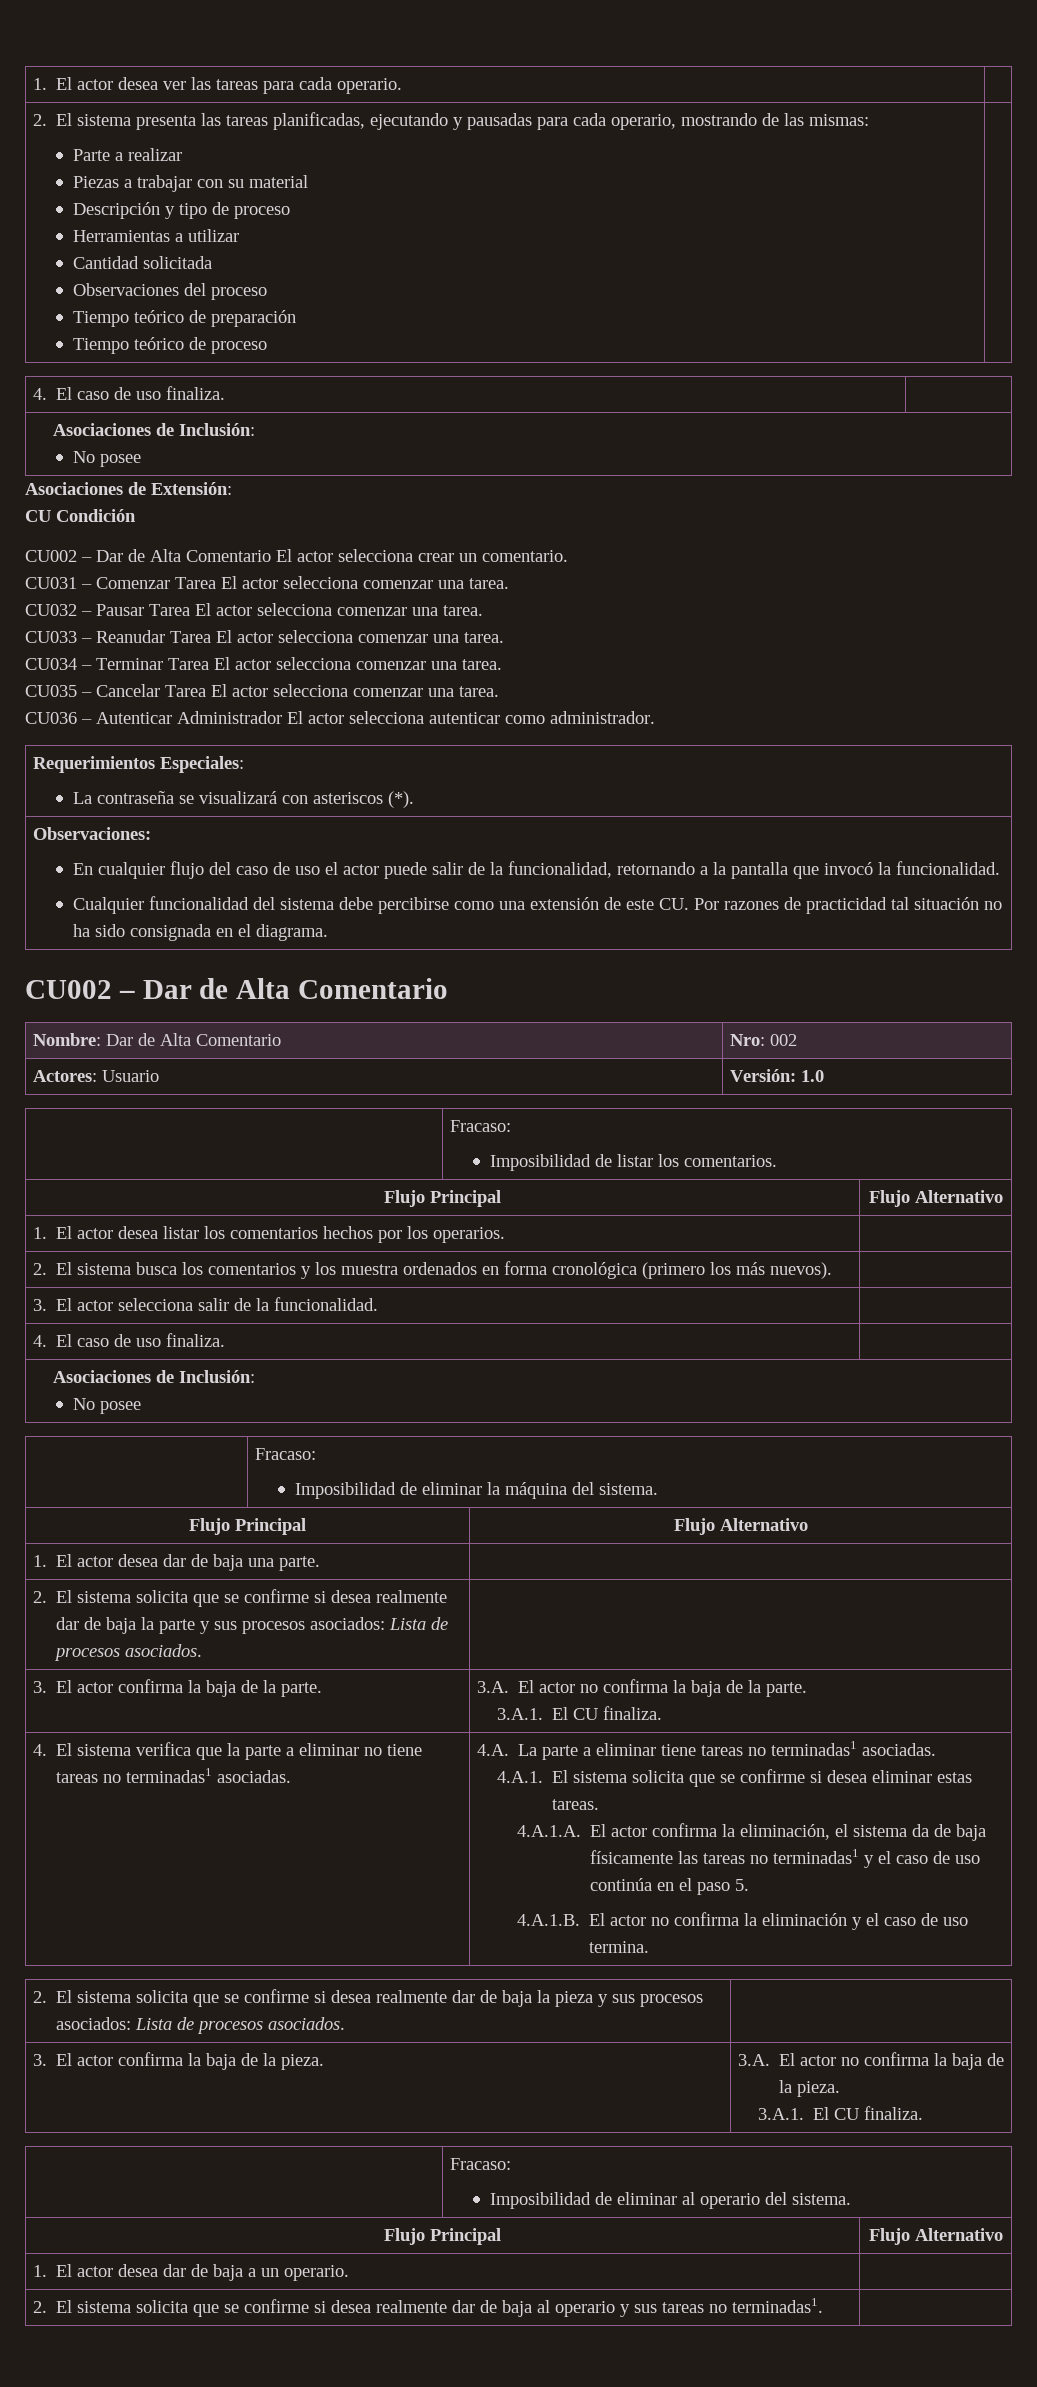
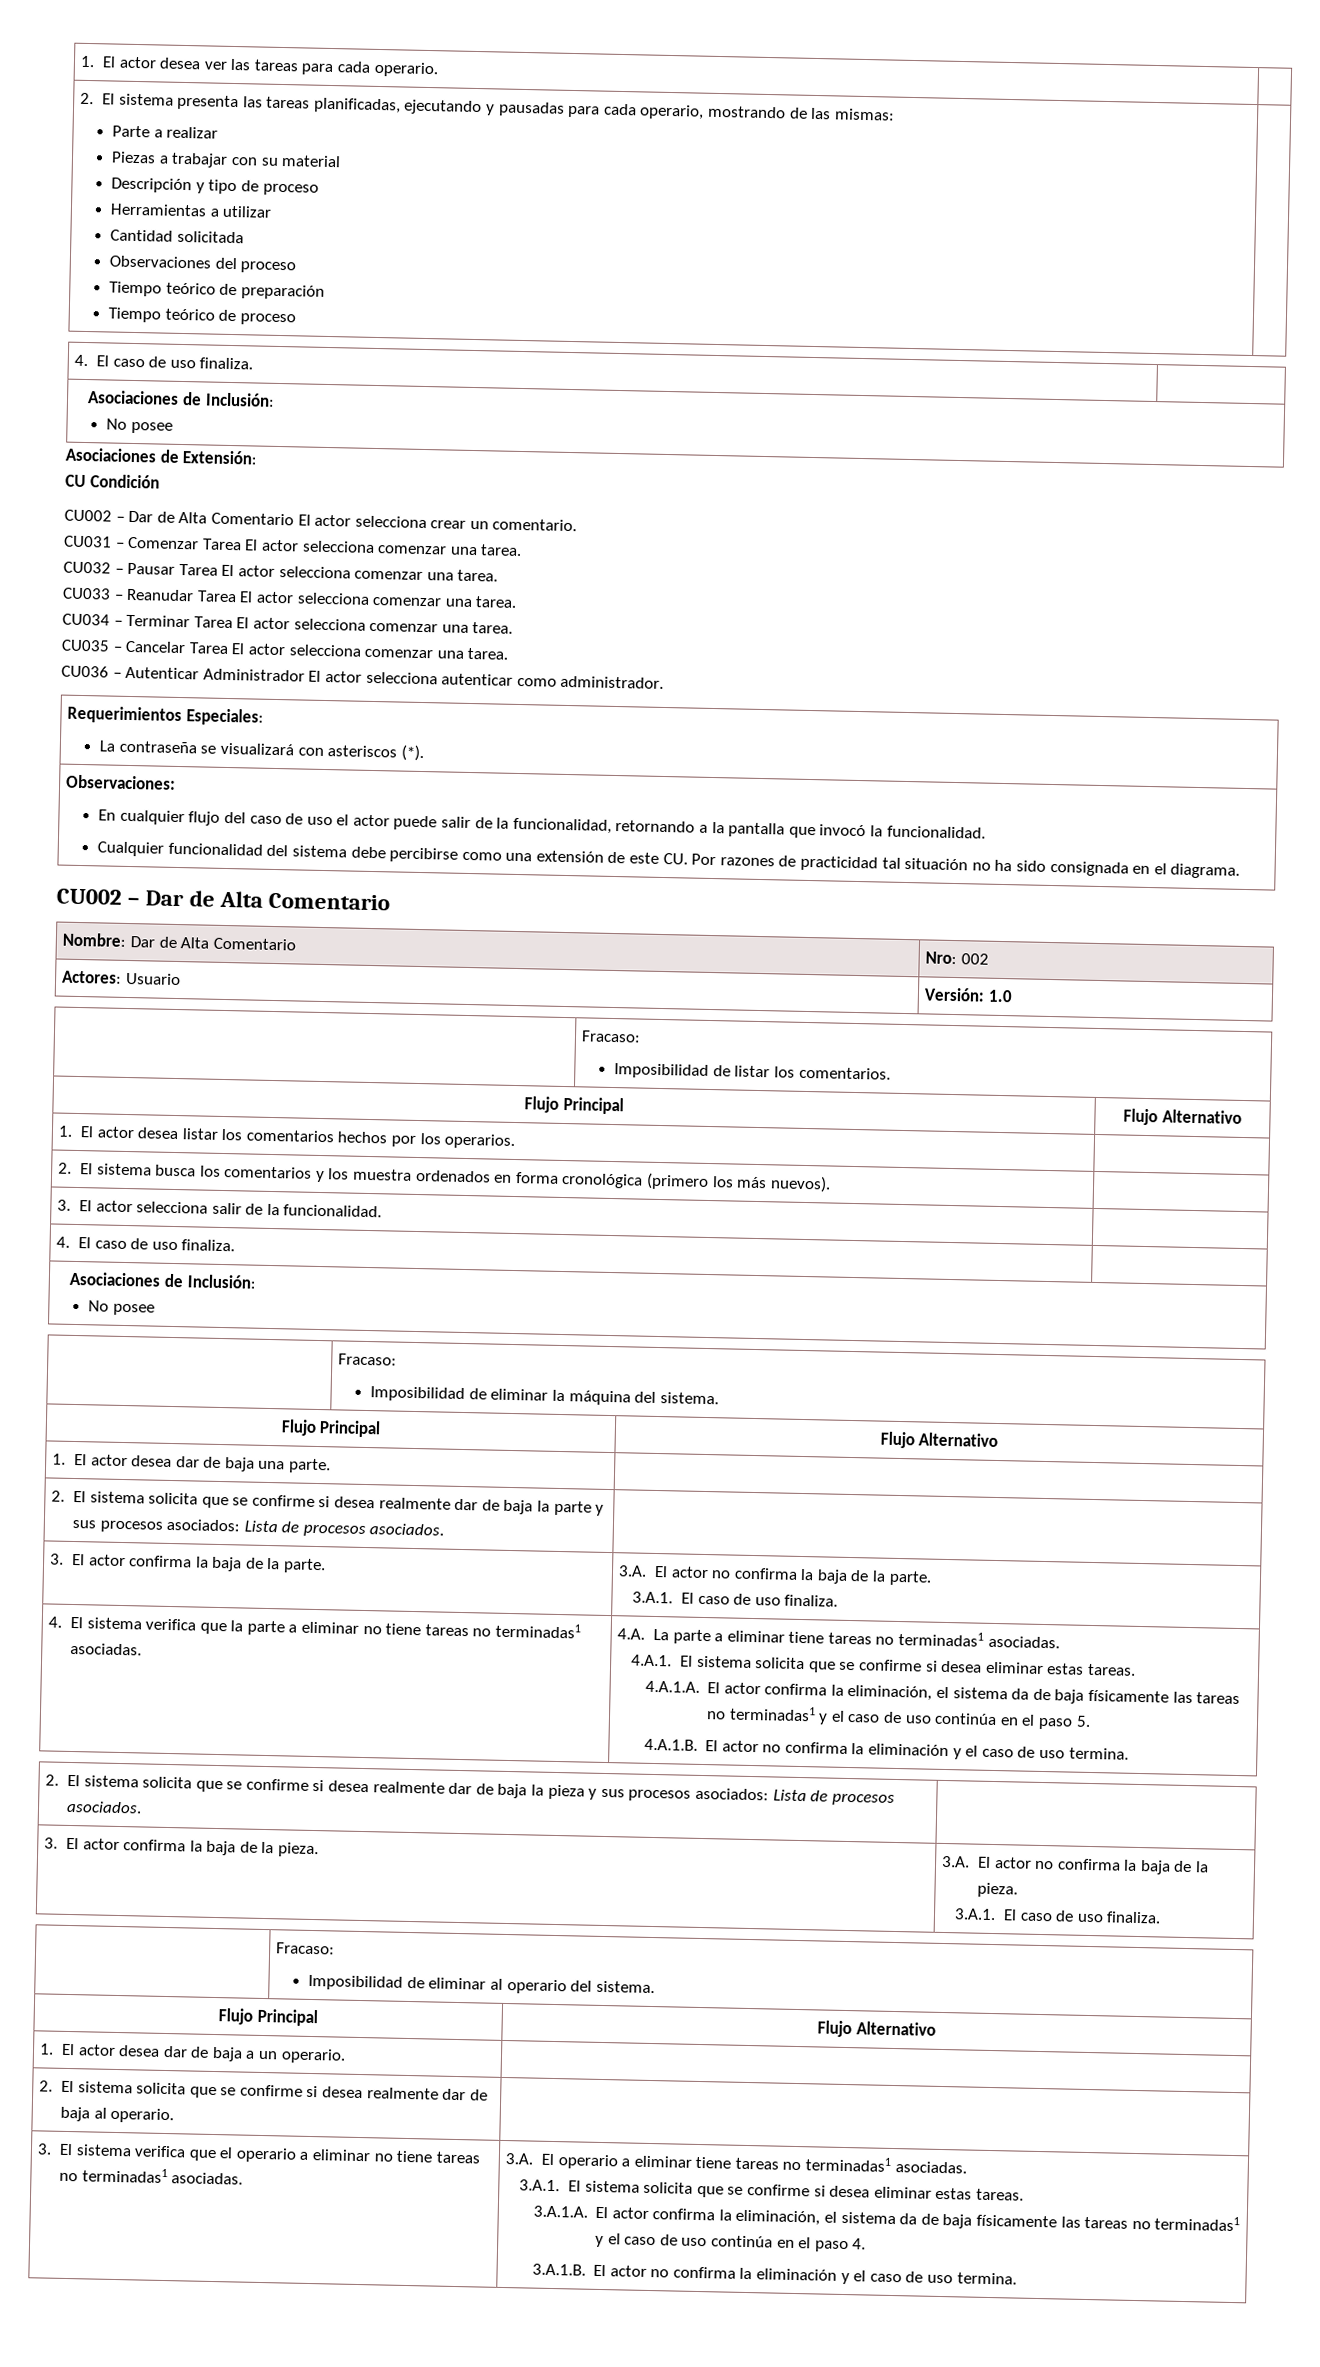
  3. El actor confirma la baja de la parte. | 3.A. El actor no confirma la baja de la parte.
- 3.A.1. El CU finaliza.
+ 3.A.1. El caso de uso finaliza.
  3. El actor confirma la baja de la pieza. | 3.A. El actor no confirma la baja de la pieza.
- 3.A.1. El CU finaliza.
+ 3.A.1. El caso de uso finaliza.
- 2. El sistema solicita que se confirme si desea realmente dar de baja al operario y sus tareas no terminadas1. |
+ 2. El sistema solicita que se confirme si desea realmente dar de baja al operario. |
+ 3. El sistema verifica que el operario a eliminar no tiene tareas no terminadas1 asociadas. | 3.A. El operario a eliminar tiene tareas no terminadas1 asociadas.
+ 3.A.1. El sistema solicita que se confirme si desea eliminar estas tareas.
+ 3.A.1.A. El actor confirma la eliminación, el sistema da de baja físicamente las tareas no terminadas1 y el caso de uso continúa en el paso 4.
+ 3.A.1.B. El actor no confirma la eliminación y el caso de uso termina.

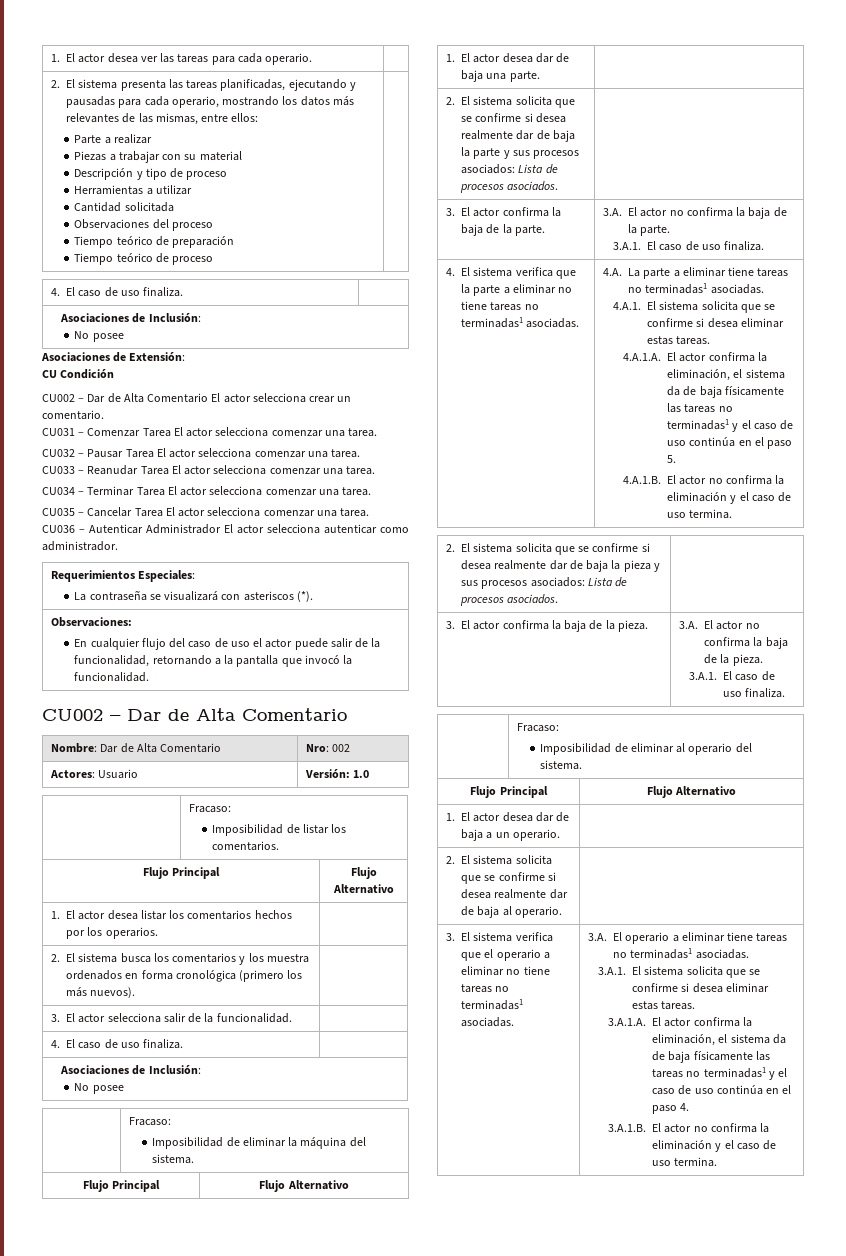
- 2. El sistema presenta las tareas planificadas, ejecutando y pausadas para cada operario, mostrando de las mismas:
+ 2. El sistema presenta las tareas planificadas, ejecutando y pausadas para cada operario, mostrando los datos más relevantes de las mismas, entre ellos:
- Cualquier funcionalidad del sistema debe percibirse como una extensión de este CU. Por razones de practicidad tal situación no ha sido consignada en el diagrama.

